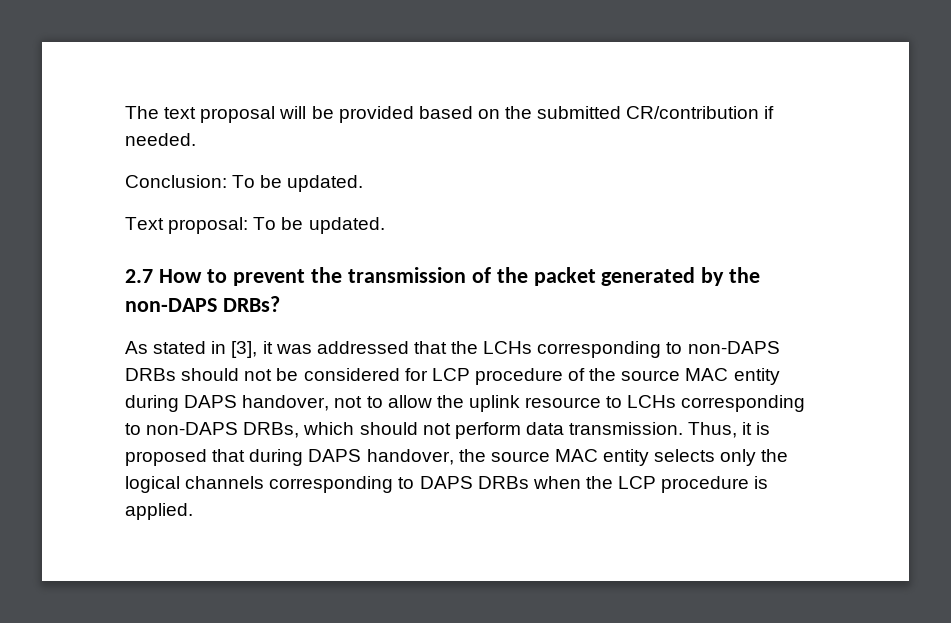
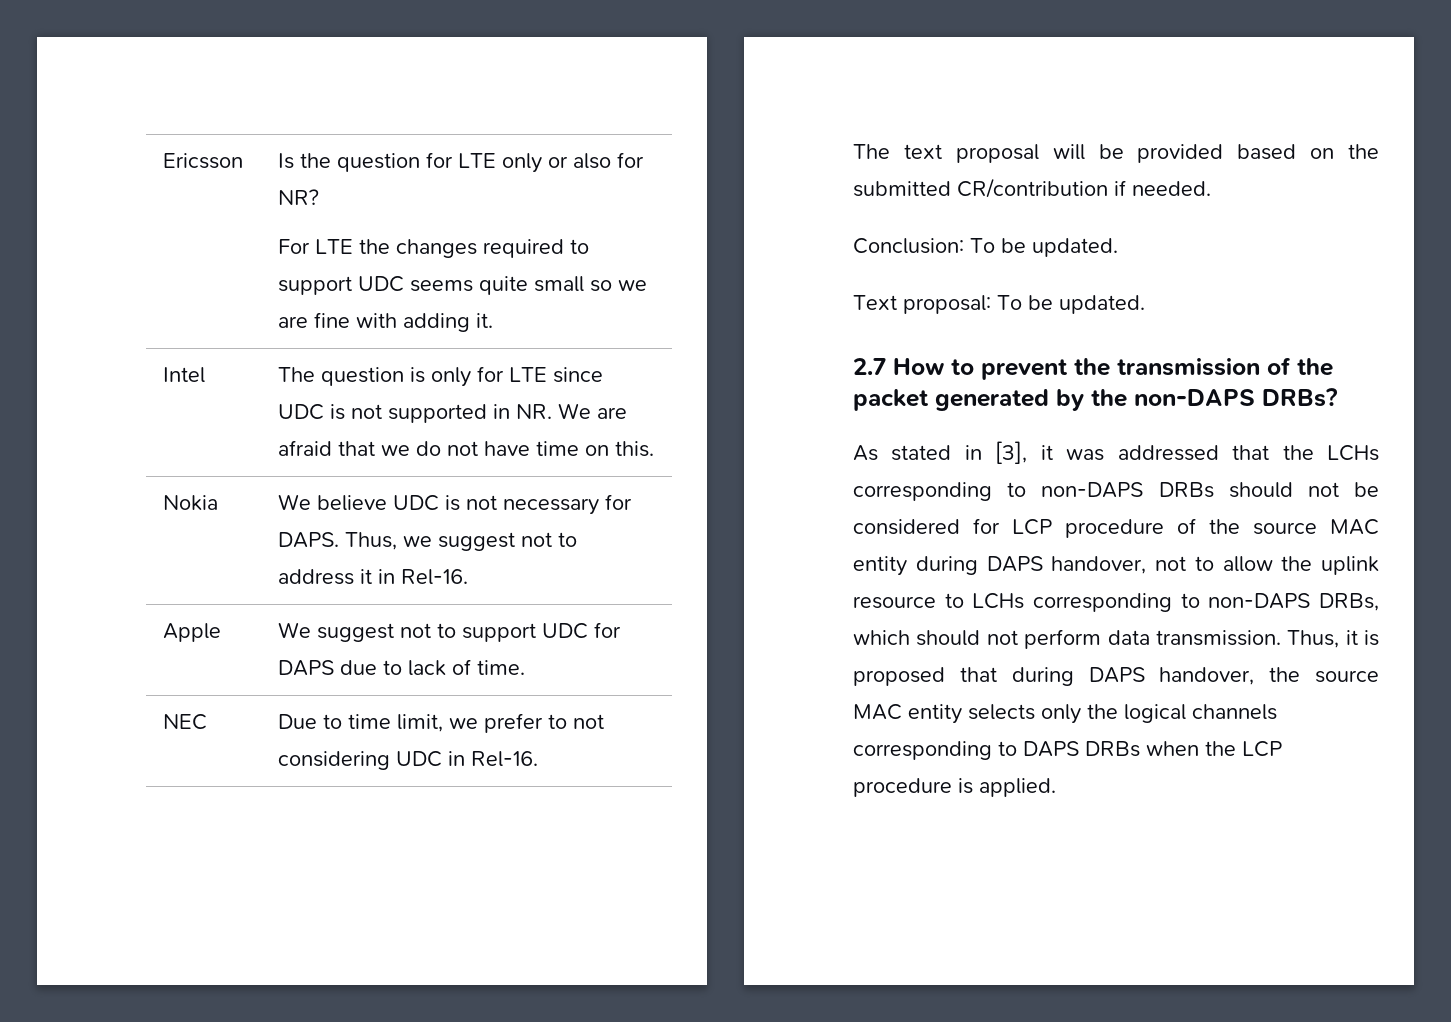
+ Ericsson | Is the question for LTE only or also for NR?
+ For LTE the changes required to support UDC seems quite small so we are fine with adding it.
+ Intel | The question is only for LTE since UDC is not supported in NR. We are afraid that we do not have time on this.
+ Nokia | We believe UDC is not necessary for DAPS. Thus, we suggest not to address it in Rel-16.
+ Apple | We suggest not to support UDC for DAPS due to lack of time.
+ NEC | Due to time limit, we prefer to not considering UDC in Rel-16.

